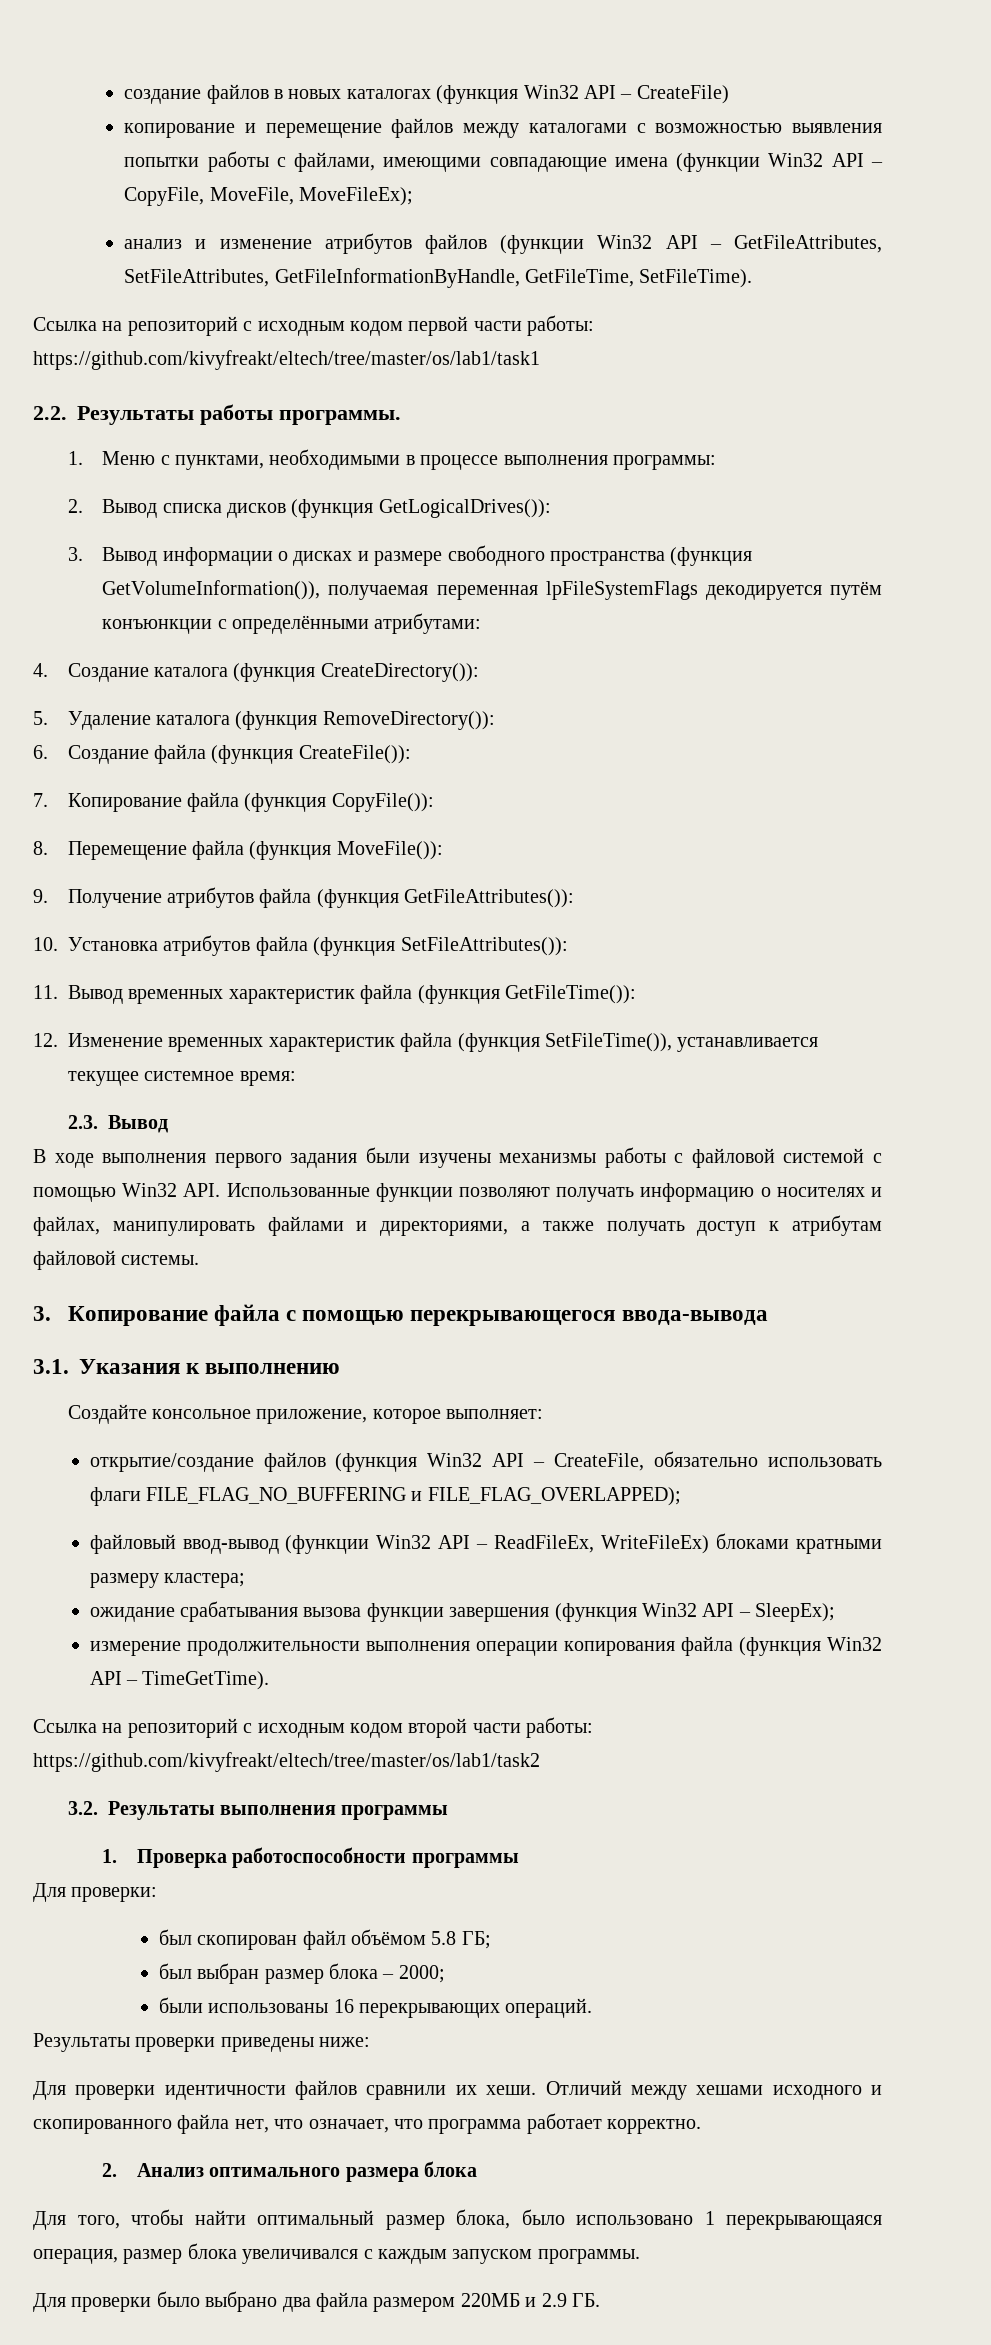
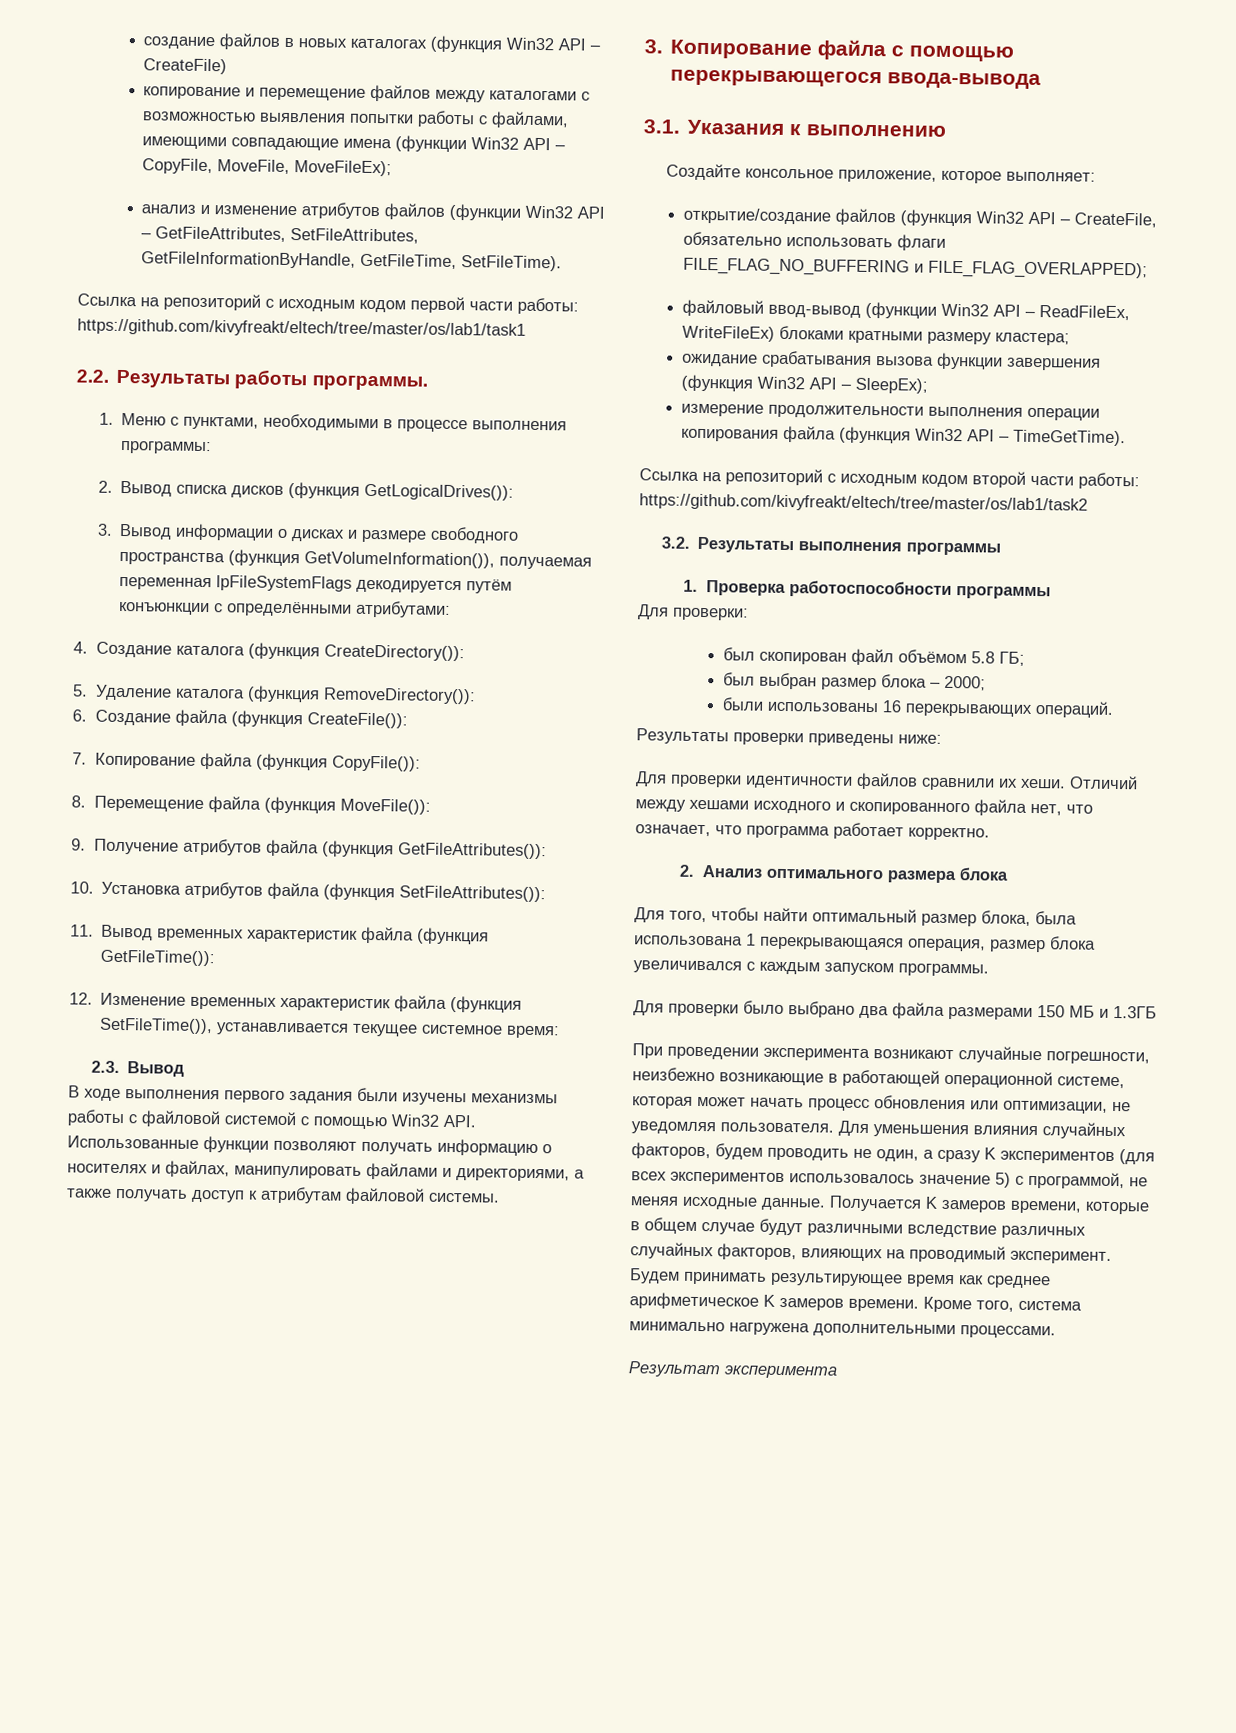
- Для того, чтобы найти оптимальный размер блока, было использовано 1 перекрывающаяся операция, размер блока увеличивался с каждым запуском программы.
+ Для того, чтобы найти оптимальный размер блока, была использована 1 перекрывающаяся операция, размер блока увеличивался с каждым запуском программы.
- Для проверки было выбрано два файла размером 220МБ и 2.9 ГБ.
+ Для проверки было выбрано два файла размерами 150 МБ и 1.3ГБ
+ При проведении эксперимента возникают случайные погрешности, неизбежно возникающие в работающей операционной системе, которая может начать процесс обновления или оптимизации, не уведомляя пользователя. Для уменьшения влияния случайных факторов, будем проводить не один, а сразу K экспериментов (для всех экспериментов использовалось значение 5) с программой, не меняя исходные данные. Получается K замеров времени, которые в общем случае будут различными вследствие различных случайных факторов, влияющих на проводимый эксперимент. Будем принимать результирующее время как среднее арифметическое K замеров времени. Кроме того, система минимально нагружена дополнительными процессами.
+ Результат эксперимента

